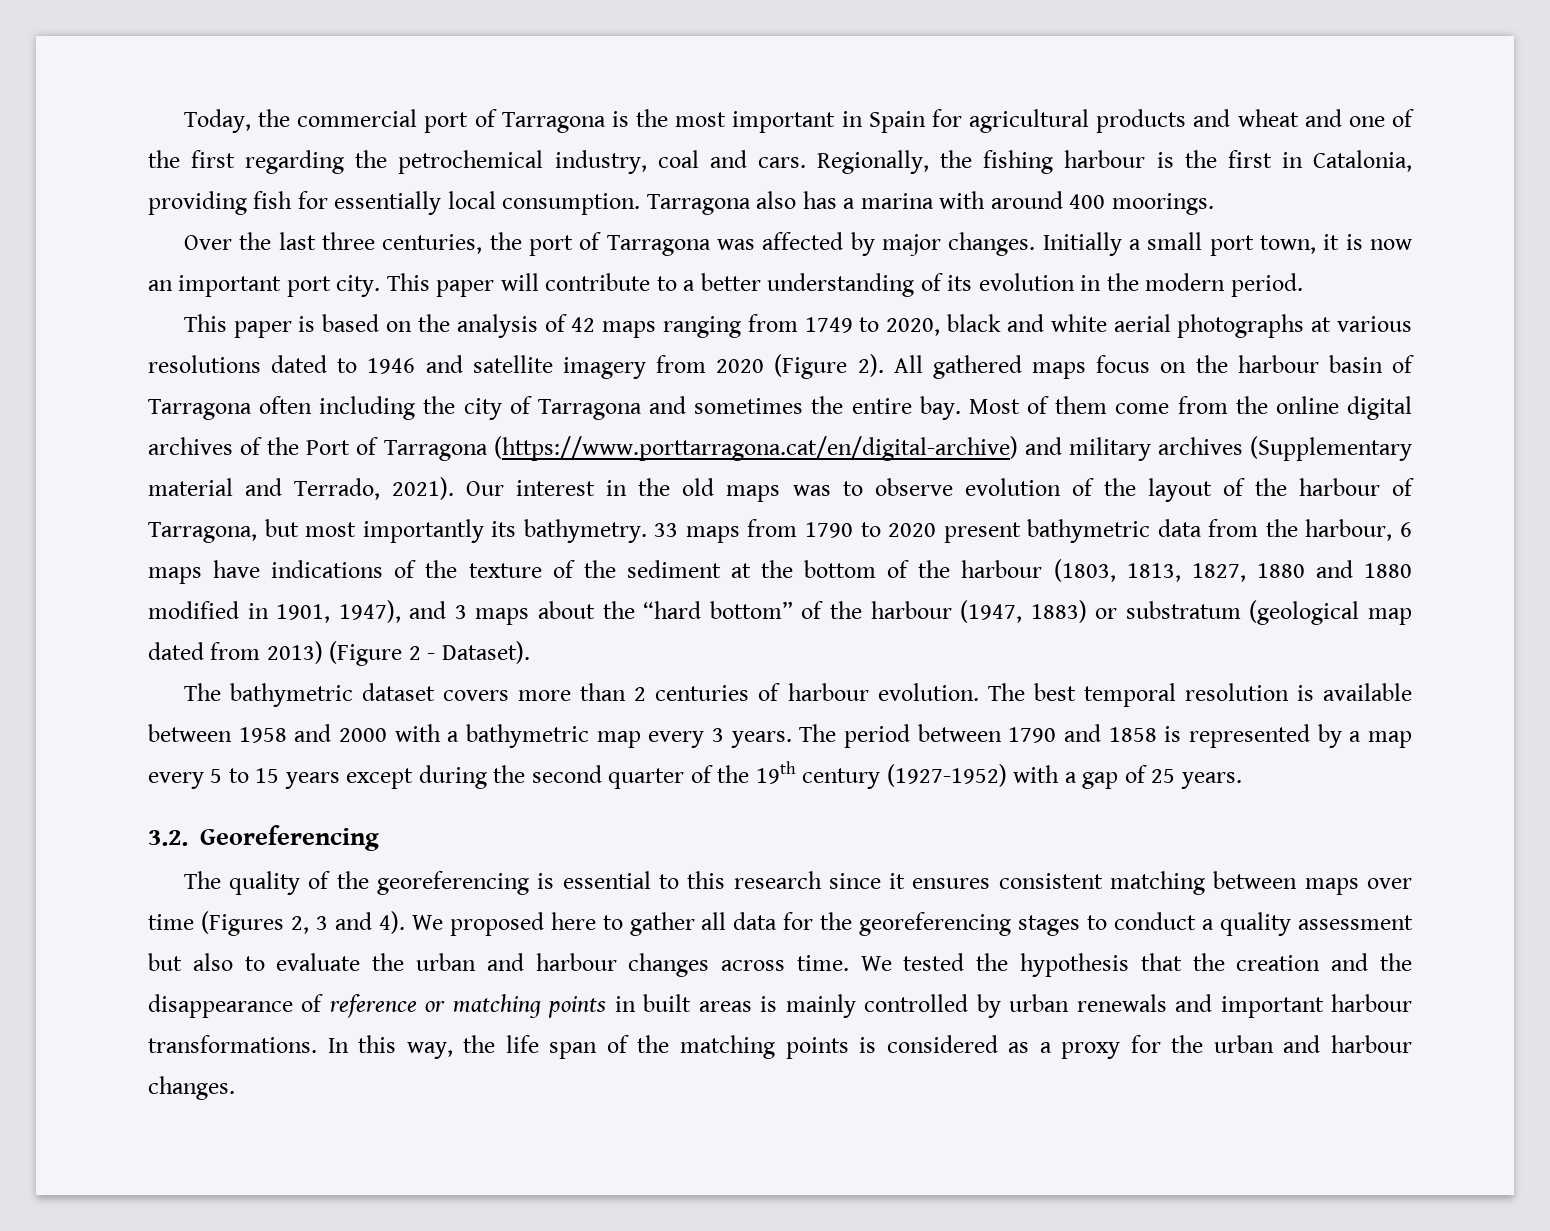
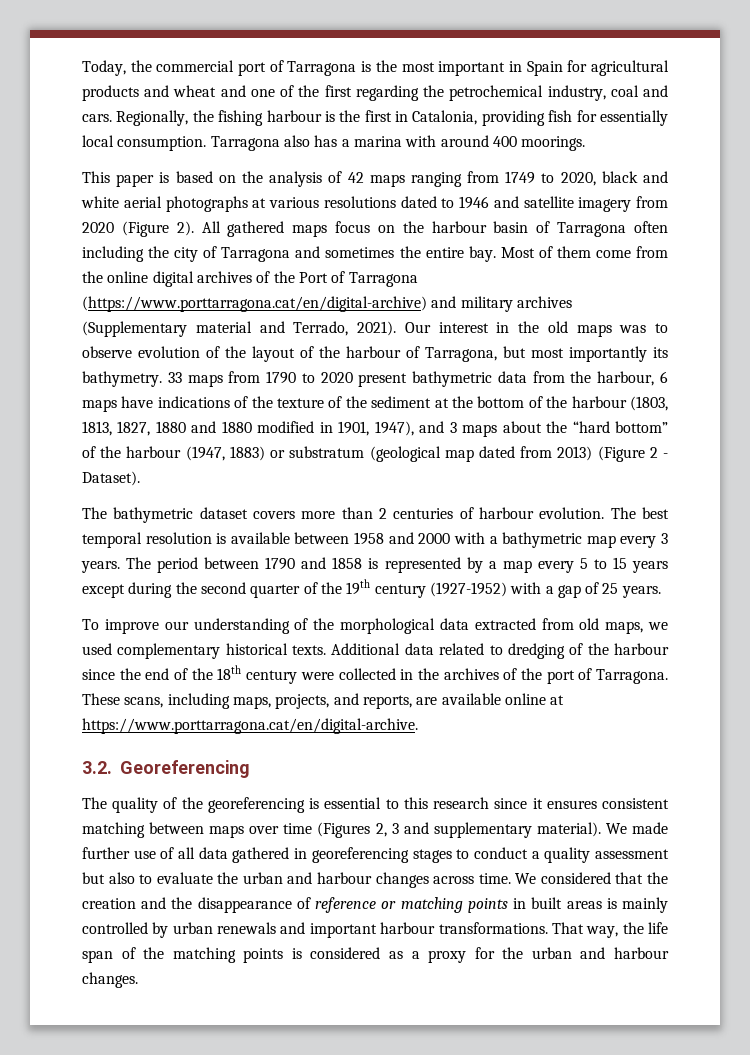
- Over the last three centuries, the port of Tarragona was affected by major changes. Initially a small port town, it is now an important port city. This paper will contribute to a better understanding of its evolution in the modern period.
+ To improve our understanding of the morphological data extracted from old maps, we used complementary historical texts. Additional data related to dredging of the harbour since the end of the 18th century were collected in the archives of the port of Tarragona. These scans, including maps, projects, and reports, are available online at https://www.porttarragona.cat/en/digital-archive.
- The quality of the georeferencing is essential to this research since it ensures consistent matching between maps over time (Figures 2, 3 and 4). We proposed here to gather all data for the georeferencing stages to conduct a quality assessment but also to evaluate the urban and harbour changes across time.
+ The quality of the georeferencing is essential to this research since it ensures consistent matching between maps over time (Figures 2, 3 and supplementary material). We made further use of all data gathered in georeferencing stages to conduct a quality assessment but also to evaluate the urban and harbour changes across time.
- We tested the hypothesis that the creation and the disappearance of reference or matching points in built areas is mainly controlled by urban renewals and important harbour transformations.
+ We considered that the creation and the disappearance of reference or matching points in built areas is mainly controlled by urban renewals and important harbour transformations.
- In this way, the life span of the matching points is considered as a proxy for the urban and harbour changes.
+ That way, the life span of the matching points is considered as a proxy for the urban and harbour changes.

